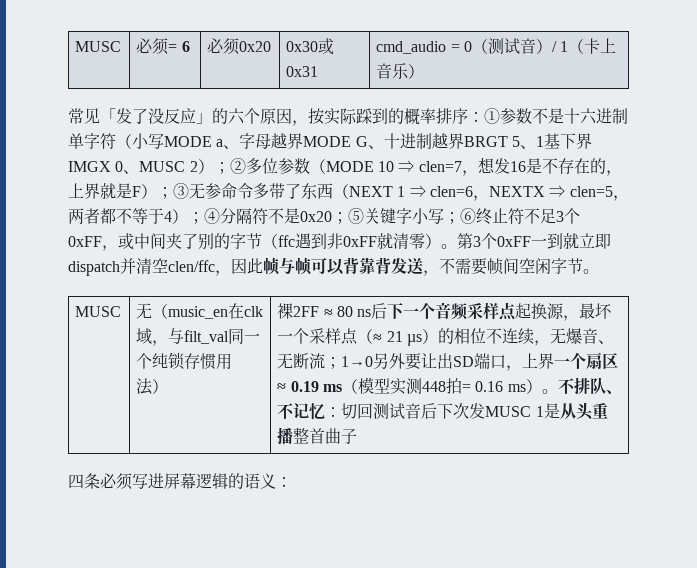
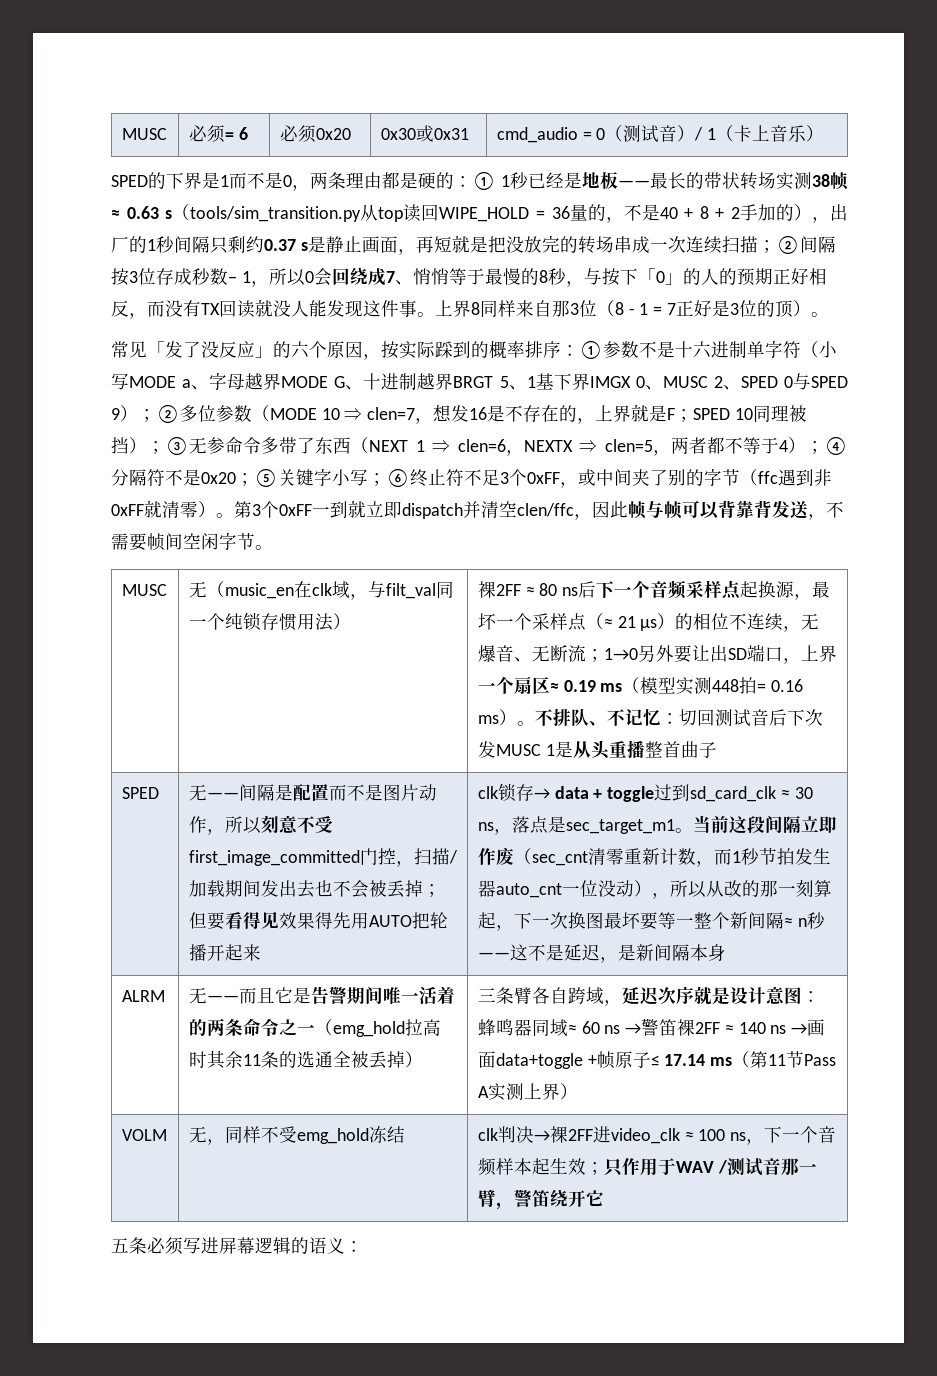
+ SPED的下界是1而不是0，两条理由都是硬的：① 1秒已经是地板——最长的带状转场实测38帧≈ 0.63 s（tools/sim_transition.py从top读回WIPE_HOLD = 36量的，不是40 + 8 + 2手加的），出厂的1秒间隔只剩约0.37 s是静止画面，再短就是把没放完的转场串成一次连续扫描；②间隔按3位存成秒数− 1，所以0会回绕成7、悄悄等于最慢的8秒，与按下「0」的人的预期正好相反，而没有TX回读就没人能发现这件事。上界8同样来自那3位（8 - 1 = 7正好是3位的顶）。
- ①参数不是十六进制单字符（小写MODE a、字母越界MODE G、十进制越界BRGT 5、1基下界IMGX 0、MUSC 2）；
+ ①参数不是十六进制单字符（小写MODE a、字母越界MODE G、十进制越界BRGT 5、1基下界IMGX 0、MUSC 2、SPED 0与SPED 9）；
- ②多位参数（MODE 10 ⇒ clen=7，想发16是不存在的，上界就是F）；
+ ②多位参数（MODE 10 ⇒ clen=7，想发16是不存在的，上界就是F；SPED 10同理被挡）；
- 四条必须写进屏幕逻辑的语义：
+ SPED | 无——间隔是配置而不是图片动作，所以刻意不受first_image_committed门控，扫描/加载期间发出去也不会被丢掉；但要看得见效果得先用AUTO把轮播开起来 | clk锁存→ data + toggle过到sd_card_clk ≈ 30 ns，落点是sec_target_m1。当前这段间隔立即作废（sec_cnt清零重新计数，而1秒节拍发生器auto_cnt一位没动），所以从改的那一刻算起，下一次换图最坏要等一整个新间隔≈ n秒——这不是延迟，是新间隔本身
+ ALRM | 无——而且它是告警期间唯一活着的两条命令之一（emg_hold拉高时其余11条的选通全被丢掉） | 三条臂各自跨域，延迟次序就是设计意图：蜂鸣器同域≈ 60 ns →警笛裸2FF ≈ 140 ns →画面data+toggle +帧原子≤ 17.14 ms（第11节Pass A实测上界）
+ VOLM | 无，同样不受emg_hold冻结 | clk判决→裸2FF进video_clk ≈ 100 ns，下一个音频样本起生效；只作用于WAV /测试音那一臂，警笛绕开它
+ 五条必须写进屏幕逻辑的语义：

